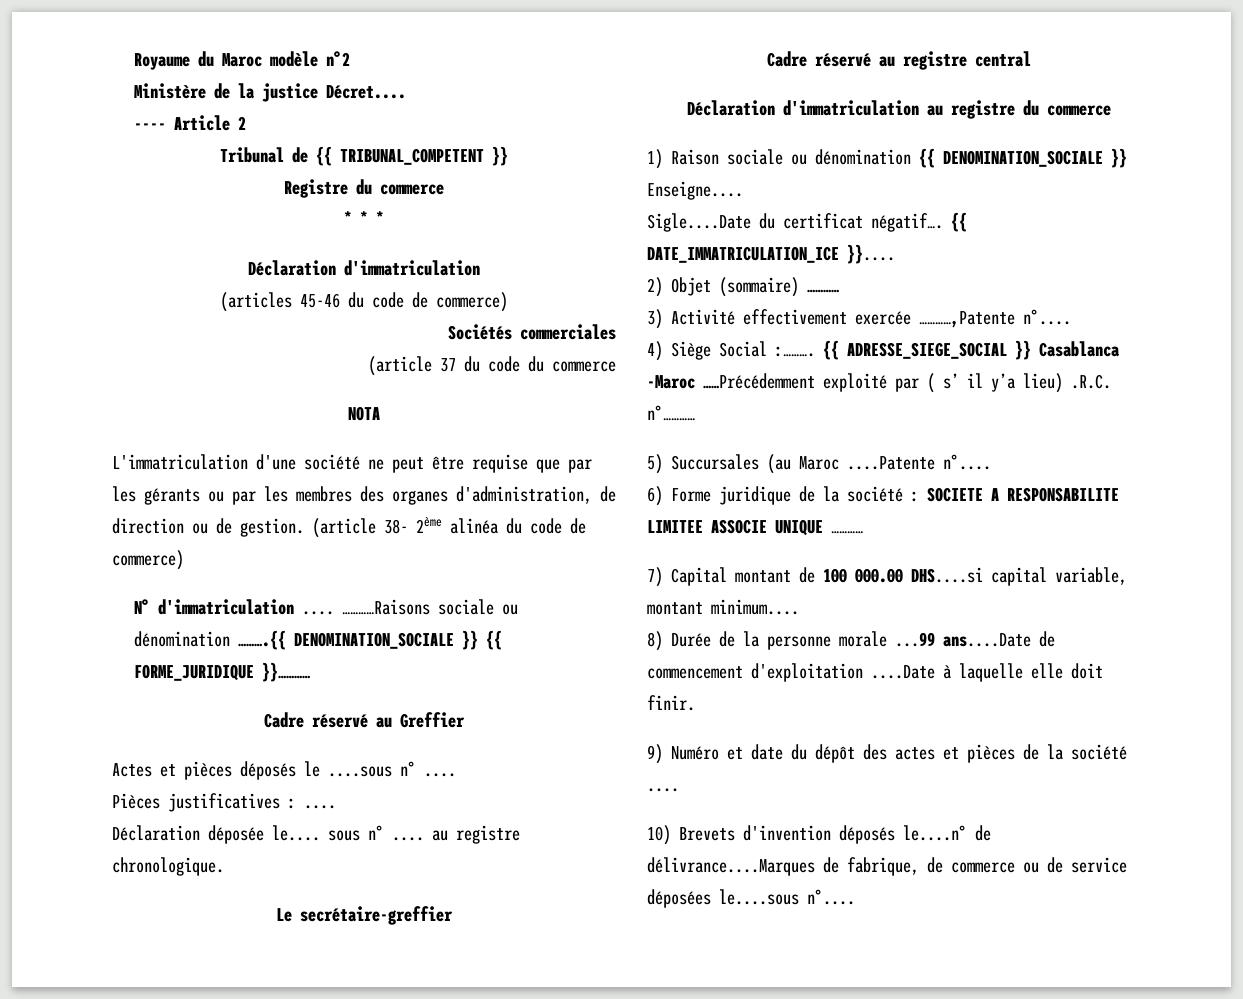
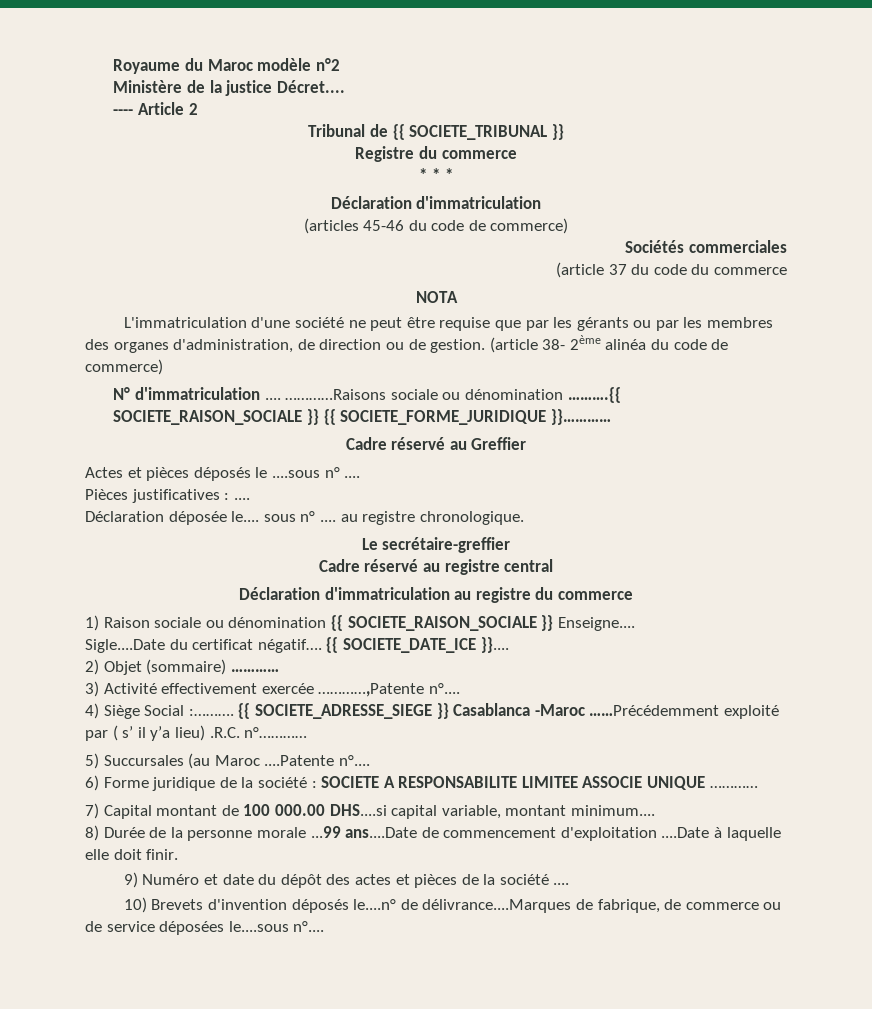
- Tribunal de {{ TRIBUNAL_COMPETENT }}
+ Tribunal de {{ SOCIETE_TRIBUNAL }}
- …………Raisons sociale ou dénomination ……….{{ DENOMINATION_SOCIALE }} {{ FORME_JURIDIQUE }}…………
+ …………Raisons sociale ou dénomination ……….{{ SOCIETE_RAISON_SOCIALE }} {{ SOCIETE_FORME_JURIDIQUE }}…………
- 1) Raison sociale ou dénomination {{ DENOMINATION_SOCIALE }} Enseigne....
+ 1) Raison sociale ou dénomination {{ SOCIETE_RAISON_SOCIALE }} Enseigne....
- {{ DATE_IMMATRICULATION_ICE }}....
+ {{ SOCIETE_DATE_ICE }}....
- {{ ADRESSE_SIEGE_SOCIAL }} Casablanca -Maroc ……Précédemment exploité par ( s’ il y’a lieu) .R.C. n°…………
+ {{ SOCIETE_ADRESSE_SIEGE }} Casablanca -Maroc ……Précédemment exploité par ( s’ il y’a lieu) .R.C. n°…………

